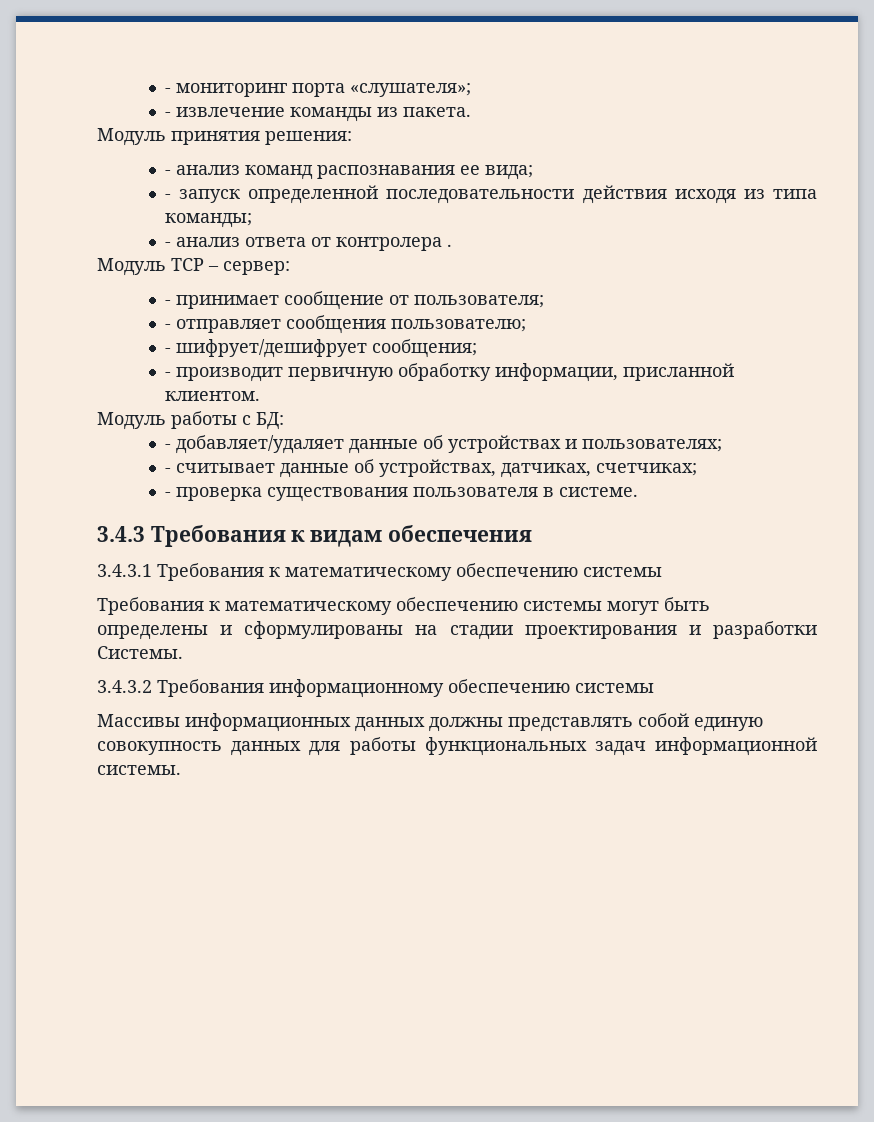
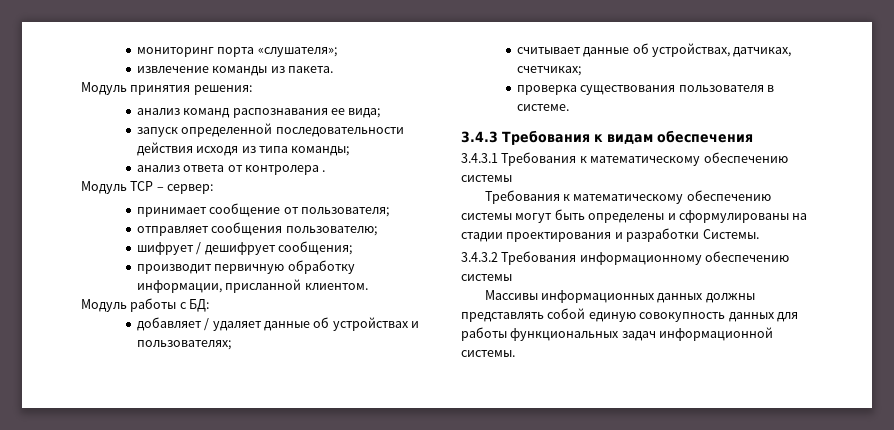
- - мониторинг порта «слушателя»;
+ мониторинг порта «слушателя»;
- - извлечение команды из пакета.
+ извлечение команды из пакета.
- - анализ команд распознавания ее вида;
+ анализ команд распознавания ее вида;
- - запуск определенной последовательности действия исходя из типа команды;
+ запуск определенной последовательности действия исходя из типа команды;
- - анализ ответа от контролера .
+ анализ ответа от контролера .
- - принимает сообщение от пользователя;
+ принимает сообщение от пользователя;
- - отправляет сообщения пользователю;
+ отправляет сообщения пользователю;
- - шифрует/дешифрует сообщения;
+ шифрует / дешифрует сообщения;
- - производит первичную обработку информации, присланной клиентом.
+ производит первичную обработку информации, присланной клиентом.
- - добавляет/удаляет данные об устройствах и пользователях;
+ добавляет / удаляет данные об устройствах и пользователях;
- - считывает данные об устройствах, датчиках, счетчиках;
+ считывает данные об устройствах, датчиках, счетчиках;
- - проверка существования пользователя в системе.
+ проверка существования пользователя в системе.

